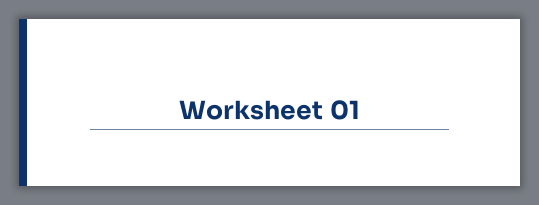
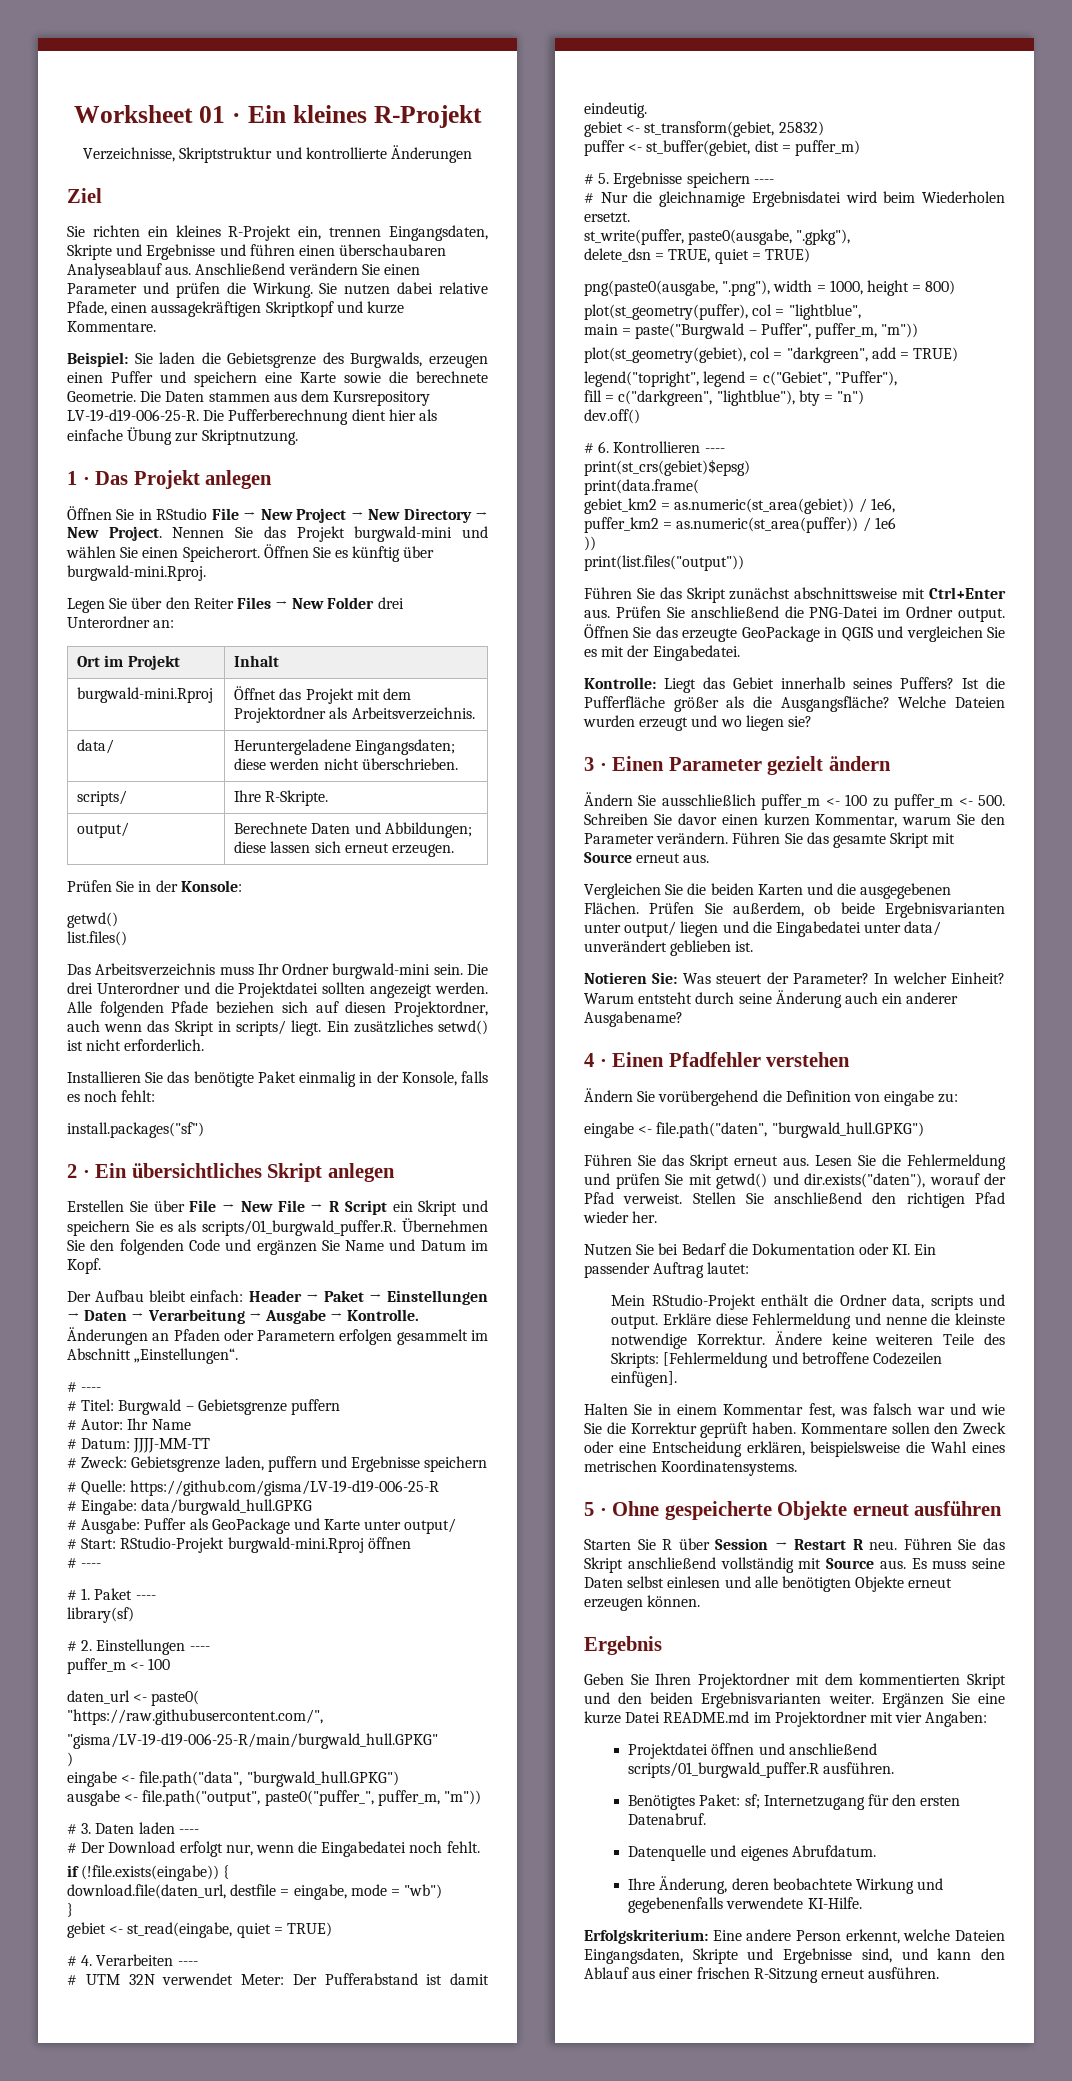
- Worksheet 01
+ Worksheet 01 · Ein kleines R-Projekt
+ Verzeichnisse, Skriptstruktur und kontrollierte Änderungen
+ Ziel
+ Sie richten ein kleines R-Projekt ein, trennen Eingangsdaten, Skripte und Ergebnisse und führen einen überschaubaren Analyseablauf aus. Anschließend verändern Sie einen Parameter und prüfen die Wirkung. Sie nutzen dabei relative Pfade, einen aussagekräftigen Skriptkopf und kurze Kommentare.
+ Beispiel: Sie laden die Gebietsgrenze des Burgwalds, erzeugen einen Puffer und speichern eine Karte sowie die berechnete Geometrie. Die Daten stammen aus dem Kursrepository LV-19-d19-006-25-R. Die Pufferberechnung dient hier als einfache Übung zur Skriptnutzung.
+ 1 · Das Projekt anlegen
+ Öffnen Sie in RStudio File → New Project → New Directory → New Project. Nennen Sie das Projekt burgwald-mini und wählen Sie einen Speicherort. Öffnen Sie es künftig über burgwald-mini.Rproj.
+ Legen Sie über den Reiter Files → New Folder drei Unterordner an:
+ Ort im Projekt | Inhalt
+ burgwald-mini.Rproj | Öffnet das Projekt mit dem Projektordner als Arbeitsverzeichnis.
+ data/ | Heruntergeladene Eingangsdaten; diese werden nicht überschrieben.
+ scripts/ | Ihre R-Skripte.
+ output/ | Berechnete Daten und Abbildungen; diese lassen sich erneut erzeugen.
+ Prüfen Sie in der Konsole:
+ getwd()
+ list.files()
+ Das Arbeitsverzeichnis muss Ihr Ordner burgwald-mini sein. Die drei Unterordner und die Projektdatei sollten angezeigt werden. Alle folgenden Pfade beziehen sich auf diesen Projektordner, auch wenn das Skript in scripts/ liegt. Ein zusätzliches setwd() ist nicht erforderlich.
+ Installieren Sie das benötigte Paket einmalig in der Konsole, falls es noch fehlt:
+ install.packages("sf")
+ 2 · Ein übersichtliches Skript anlegen
+ Erstellen Sie über File → New File → R Script ein Skript und speichern Sie es als scripts/01_burgwald_puffer.R. Übernehmen Sie den folgenden Code und ergänzen Sie Name und Datum im Kopf.
+ Der Aufbau bleibt einfach: Header → Paket → Einstellungen → Daten → Verarbeitung → Ausgabe → Kontrolle. Änderungen an Pfaden oder Parametern erfolgen gesammelt im Abschnitt „Einstellungen“.
+ # ----
+ # Titel: Burgwald – Gebietsgrenze puffern
+ # Autor: Ihr Name
+ # Datum: JJJJ-MM-TT
+ # Zweck: Gebietsgrenze laden, puffern und Ergebnisse speichern
+ # Quelle: https://github.com/gisma/LV-19-d19-006-25-R
+ # Eingabe: data/burgwald_hull.GPKG
+ # Ausgabe: Puffer als GeoPackage und Karte unter output/
+ # Start: RStudio-Projekt burgwald-mini.Rproj öffnen
+ # ----
+ # 1. Paket ----
+ library(sf)
+ # 2. Einstellungen ----
+ puffer_m <- 100
+ daten_url <- paste0(
+ "https://raw.githubusercontent.com/",
+ "gisma/LV-19-d19-006-25-R/main/burgwald_hull.GPKG"
+ )
+ eingabe <- file.path("data", "burgwald_hull.GPKG")
+ ausgabe <- file.path("output", paste0("puffer_", puffer_m, "m"))
+ # 3. Daten laden ----
+ # Der Download erfolgt nur, wenn die Eingabedatei noch fehlt.
+ if (!file.exists(eingabe)) {
+ download.file(daten_url, destfile = eingabe, mode = "wb")
+ }
+ gebiet <- st_read(eingabe, quiet = TRUE)
+ # 4. Verarbeiten ----
+ # UTM 32N verwendet Meter: Der Pufferabstand ist damit eindeutig.
+ gebiet <- st_transform(gebiet, 25832)
+ puffer <- st_buffer(gebiet, dist = puffer_m)
+ # 5. Ergebnisse speichern ----
+ # Nur die gleichnamige Ergebnisdatei wird beim Wiederholen ersetzt.
+ st_write(puffer, paste0(ausgabe, ".gpkg"),
+ delete_dsn = TRUE, quiet = TRUE)
+ png(paste0(ausgabe, ".png"), width = 1000, height = 800)
+ plot(st_geometry(puffer), col = "lightblue",
+ main = paste("Burgwald – Puffer", puffer_m, "m"))
+ plot(st_geometry(gebiet), col = "darkgreen", add = TRUE)
+ legend("topright", legend = c("Gebiet", "Puffer"),
+ fill = c("darkgreen", "lightblue"), bty = "n")
+ dev.off()
+ # 6. Kontrollieren ----
+ print(st_crs(gebiet)$epsg)
+ print(data.frame(
+ gebiet_km2 = as.numeric(st_area(gebiet)) / 1e6,
+ puffer_km2 = as.numeric(st_area(puffer)) / 1e6
+ ))
+ print(list.files("output"))
+ Führen Sie das Skript zunächst abschnittsweise mit Ctrl+Enter aus. Prüfen Sie anschließend die PNG-Datei im Ordner output. Öffnen Sie das erzeugte GeoPackage in QGIS und vergleichen Sie es mit der Eingabedatei.
+ Kontrolle: Liegt das Gebiet innerhalb seines Puffers? Ist die Pufferfläche größer als die Ausgangsfläche? Welche Dateien wurden erzeugt und wo liegen sie?
+ 3 · Einen Parameter gezielt ändern
+ Ändern Sie ausschließlich puffer_m <- 100 zu puffer_m <- 500. Schreiben Sie davor einen kurzen Kommentar, warum Sie den Parameter verändern. Führen Sie das gesamte Skript mit Source erneut aus.
+ Vergleichen Sie die beiden Karten und die ausgegebenen Flächen. Prüfen Sie außerdem, ob beide Ergebnisvarianten unter output/ liegen und die Eingabedatei unter data/ unverändert geblieben ist.
+ Notieren Sie: Was steuert der Parameter? In welcher Einheit? Warum entsteht durch seine Änderung auch ein anderer Ausgabename?
+ 4 · Einen Pfadfehler verstehen
+ Ändern Sie vorübergehend die Definition von eingabe zu:
+ eingabe <- file.path("daten", "burgwald_hull.GPKG")
+ Führen Sie das Skript erneut aus. Lesen Sie die Fehlermeldung und prüfen Sie mit getwd() und dir.exists("daten"), worauf der Pfad verweist. Stellen Sie anschließend den richtigen Pfad wieder her.
+ Nutzen Sie bei Bedarf die Dokumentation oder KI. Ein passender Auftrag lautet:
+ Mein RStudio-Projekt enthält die Ordner data, scripts und output. Erkläre diese Fehlermeldung und nenne die kleinste notwendige Korrektur. Ändere keine weiteren Teile des Skripts: [Fehlermeldung und betroffene Codezeilen einfügen].
+ Halten Sie in einem Kommentar fest, was falsch war und wie Sie die Korrektur geprüft haben. Kommentare sollen den Zweck oder eine Entscheidung erklären, beispielsweise die Wahl eines metrischen Koordinatensystems.
+ 5 · Ohne gespeicherte Objekte erneut ausführen
+ Starten Sie R über Session → Restart R neu. Führen Sie das Skript anschließend vollständig mit Source aus. Es muss seine Daten selbst einlesen und alle benötigten Objekte erneut erzeugen können.
+ Ergebnis
+ Geben Sie Ihren Projektordner mit dem kommentierten Skript und den beiden Ergebnisvarianten weiter. Ergänzen Sie eine kurze Datei README.md im Projektordner mit vier Angaben:
+ Projektdatei öffnen und anschließend scripts/01_burgwald_puffer.R ausführen.
+ Benötigtes Paket: sf; Internetzugang für den ersten Datenabruf.
+ Datenquelle und eigenes Abrufdatum.
+ Ihre Änderung, deren beobachtete Wirkung und gegebenenfalls verwendete KI-Hilfe.
+ Erfolgskriterium: Eine andere Person erkennt, welche Dateien Eingangsdaten, Skripte und Ergebnisse sind, und kann den Ablauf aus einer frischen R-Sitzung erneut ausführen.

